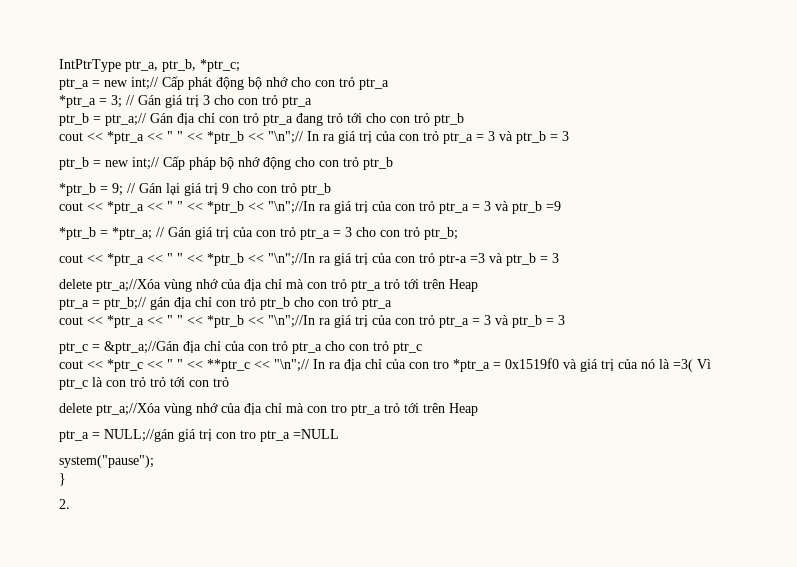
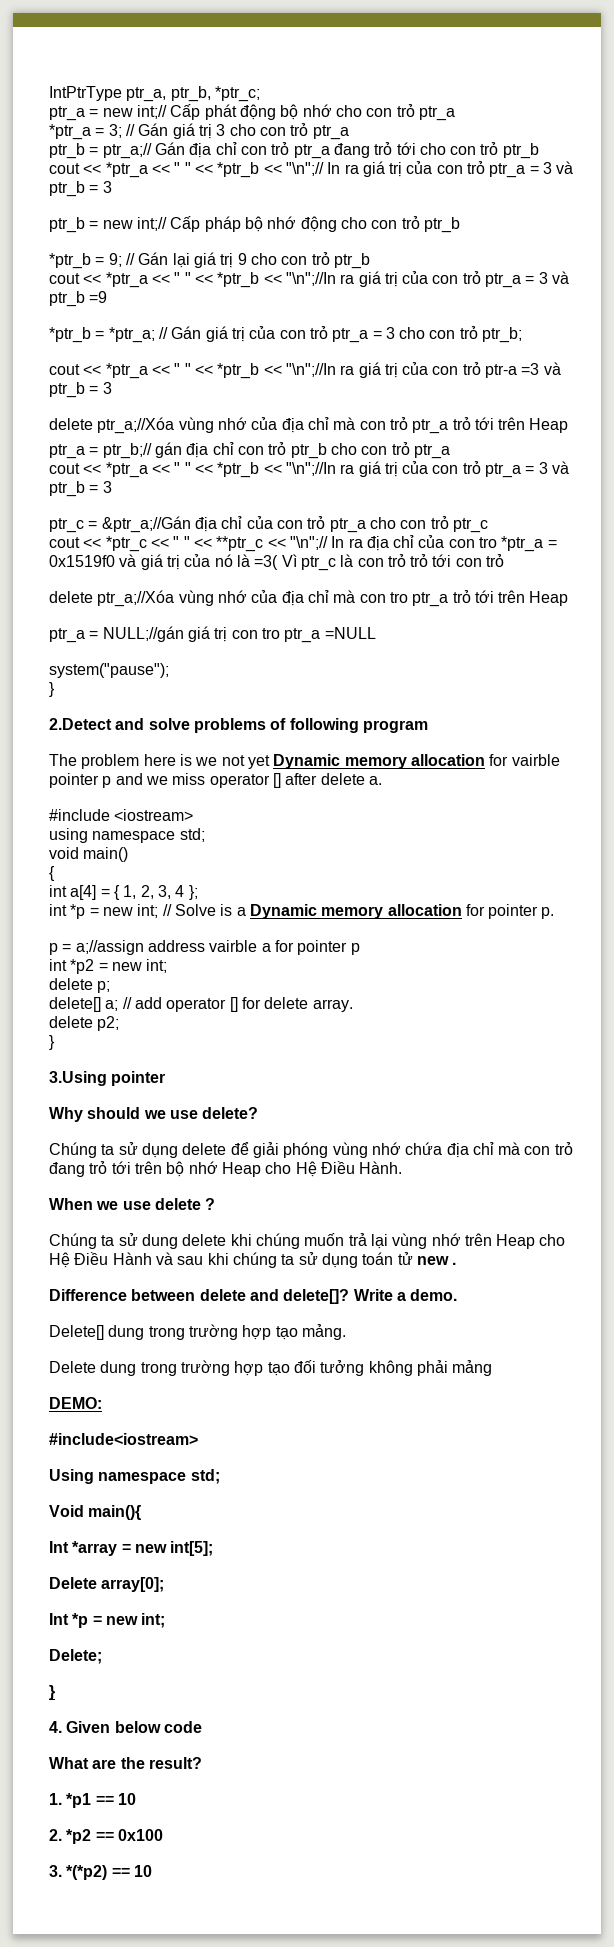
- 2.
+ 2.Detect and solve problems of following program
+ The problem here is we not yet Dynamic memory allocation for vairble pointer p and we miss operator [] after delete a.
+ #include <iostream>
+ using namespace std;
+ void main()
+ {
+ int a[4] = { 1, 2, 3, 4 };
+ int *p = new int; // Solve is a Dynamic memory allocation for pointer p.
+ p = a;//assign address vairble a for pointer p
+ int *p2 = new int;
+ delete p;
+ delete[] a; // add operator [] for delete array.
+ delete p2;
+ }
+ 3.Using pointer
+ Why should we use delete?
+ Chúng ta sử dụng delete để giải phóng vùng nhớ chứa địa chỉ mà con trỏ đang trỏ tới trên bộ nhớ Heap cho Hệ Điều Hành.
+ When we use delete ?
+ Chúng ta sử dung delete khi chúng muốn trả lại vùng nhớ trên Heap cho Hệ Điều Hành và sau khi chúng ta sử dụng toán tử new .
+ Difference between delete and delete[]? Write a demo.
+ Delete[] dung trong trường hợp tạo mảng.
+ Delete dung trong trường hợp tạo đối tưởng không phải mảng
+ DEMO:
+ #include<iostream>
+ Using namespace std;
+ Void main(){
+ Int *array = new int[5];
+ Delete array[0];
+ Int *p = new int;
+ Delete;
+ }
+ 4. Given below code
+ What are the result?
+ 1. *p1 == 10
+ 2. *p2 == 0x100
+ 3. *(*p2) == 10

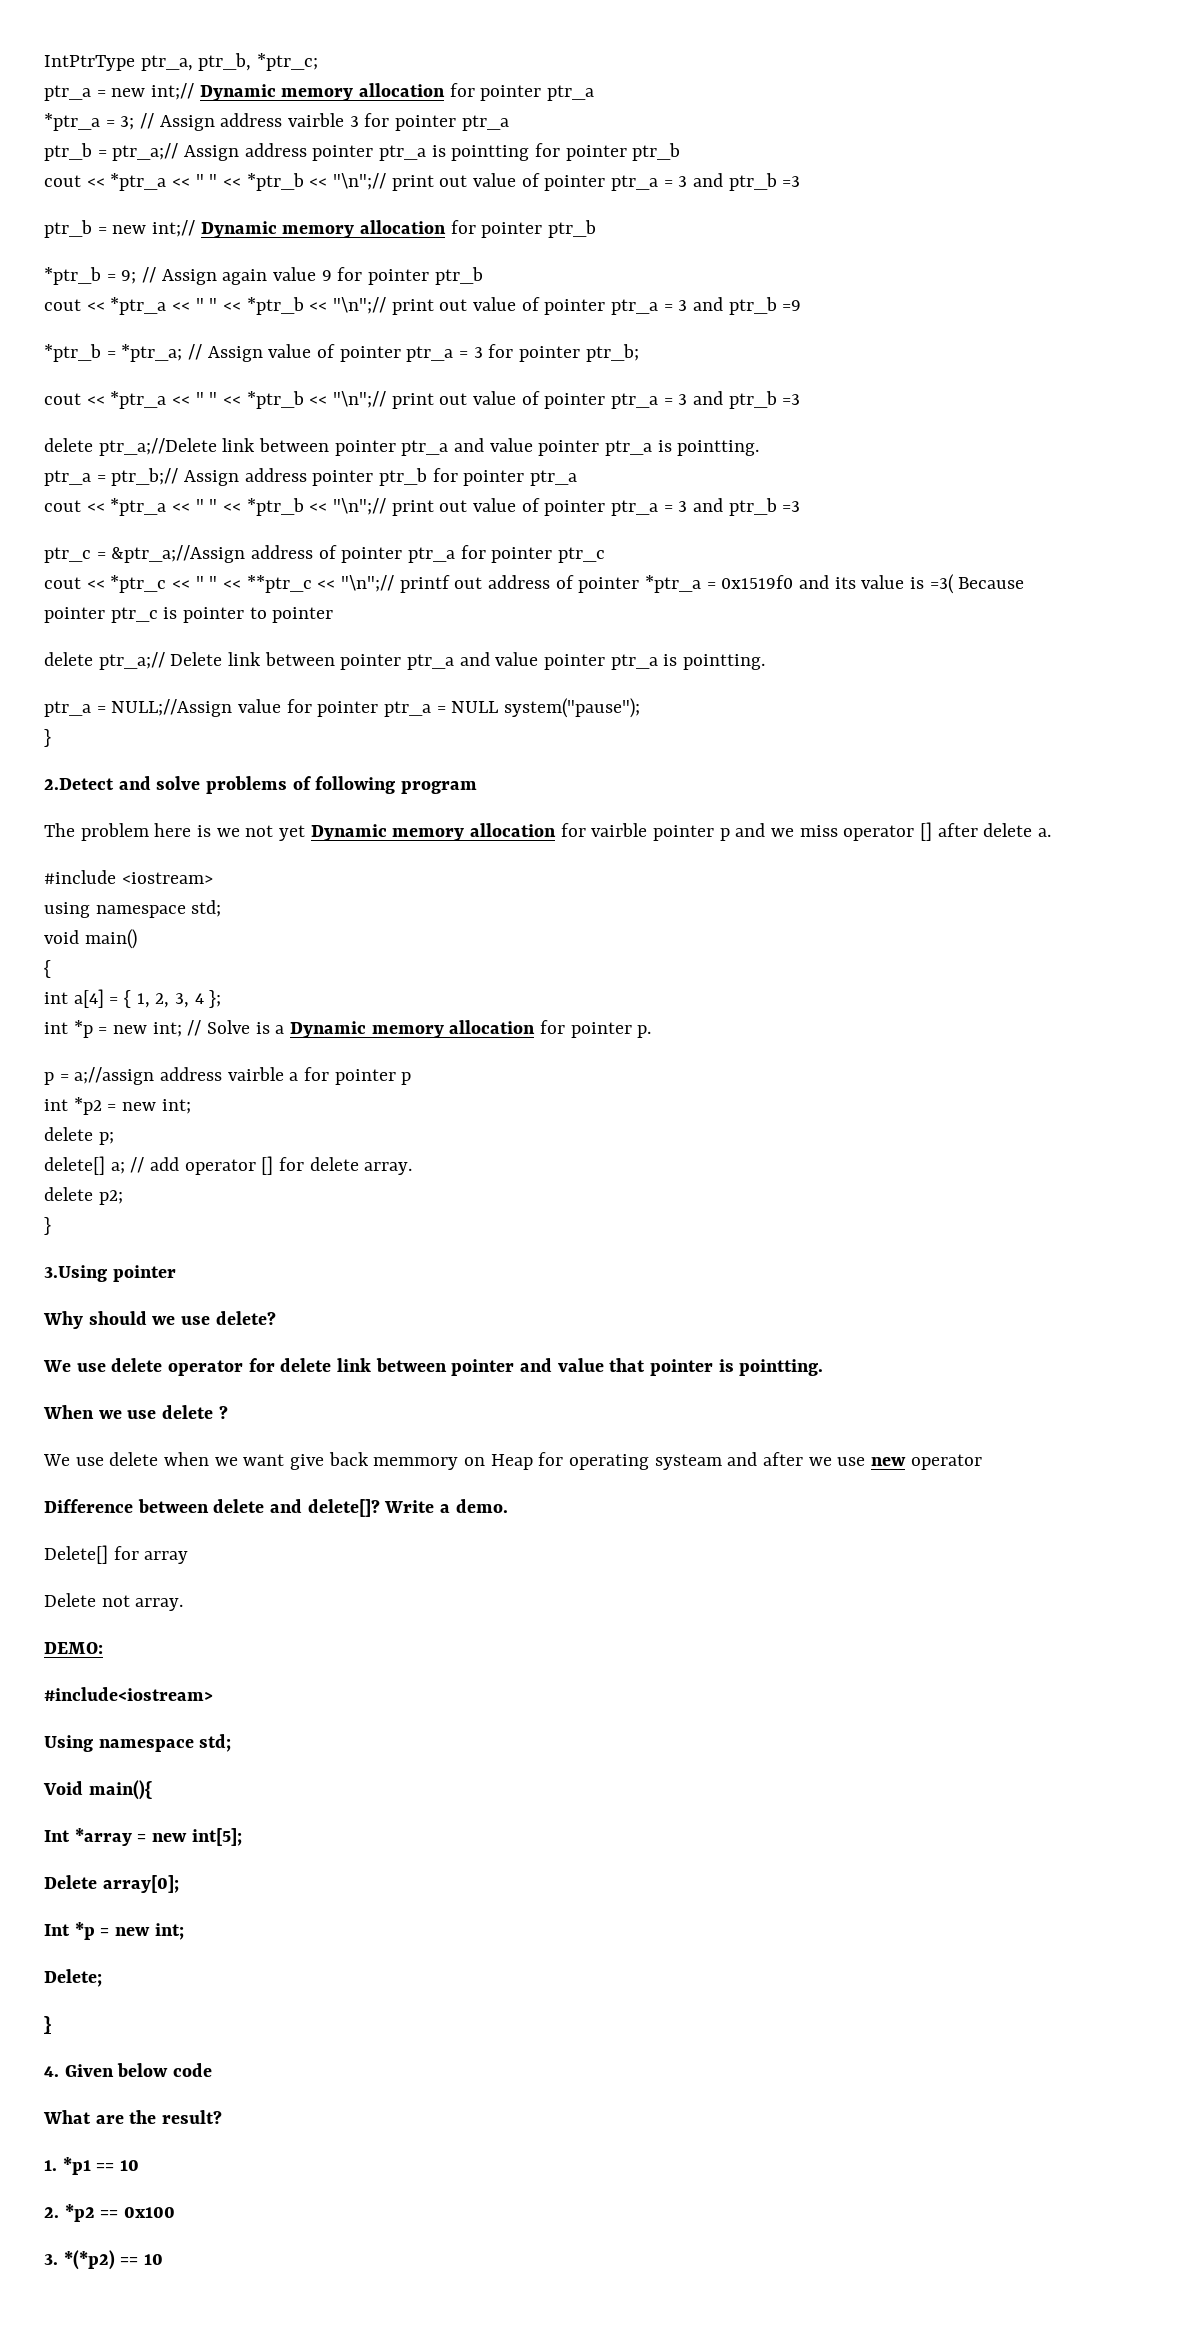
- ptr_a = new int;// Cấp phát động bộ nhớ cho con trỏ ptr_a
+ ptr_a = new int;// Dynamic memory allocation for pointer ptr_a
- *ptr_a = 3; // Gán giá trị 3 cho con trỏ ptr_a
- ptr_b = ptr_a;// Gán địa chỉ con trỏ ptr_a đang trỏ tới cho con trỏ ptr_b
- cout << *ptr_a << " " << *ptr_b << "\n";// In ra giá trị của con trỏ ptr_a = 3 và ptr_b = 3
- ptr_b = new int;// Cấp pháp bộ nhớ động cho con trỏ ptr_b
+ *ptr_a = 3; // Assign address vairble 3 for pointer ptr_a
+ ptr_b = ptr_a;// Assign address pointer ptr_a is pointting for pointer ptr_b
+ cout << *ptr_a << " " << *ptr_b << "\n";// print out value of pointer ptr_a = 3 and ptr_b =3
+ ptr_b = new int;// Dynamic memory allocation for pointer ptr_b
- *ptr_b = 9; // Gán lại giá trị 9 cho con trỏ ptr_b
+ *ptr_b = 9; // Assign again value 9 for pointer ptr_b
- cout << *ptr_a << " " << *ptr_b << "\n";//In ra giá trị của con trỏ ptr_a = 3 và ptr_b =9
+ cout << *ptr_a << " " << *ptr_b << "\n";// print out value of pointer ptr_a = 3 and ptr_b =9
- *ptr_b = *ptr_a; // Gán giá trị của con trỏ ptr_a = 3 cho con trỏ ptr_b;
- cout << *ptr_a << " " << *ptr_b << "\n";//In ra giá trị của con trỏ ptr-a =3 và ptr_b = 3
- delete ptr_a;//Xóa vùng nhớ của địa chỉ mà con trỏ ptr_a trỏ tới trên Heap
- ptr_a = ptr_b;// gán địa chỉ con trỏ ptr_b cho con trỏ ptr_a
- cout << *ptr_a << " " << *ptr_b << "\n";//In ra giá trị của con trỏ ptr_a = 3 và ptr_b = 3
- ptr_c = &ptr_a;//Gán địa chỉ của con trỏ ptr_a cho con trỏ ptr_c
+ *ptr_b = *ptr_a; // Assign value of pointer ptr_a = 3 for pointer ptr_b;
+ cout << *ptr_a << " " << *ptr_b << "\n";// print out value of pointer ptr_a = 3 and ptr_b =3
+ delete ptr_a;//Delete link between pointer ptr_a and value pointer ptr_a is pointting.
+ ptr_a = ptr_b;// Assign address pointer ptr_b for pointer ptr_a
+ cout << *ptr_a << " " << *ptr_b << "\n";// print out value of pointer ptr_a = 3 and ptr_b =3
+ ptr_c = &ptr_a;//Assign address of pointer ptr_a for pointer ptr_c
- cout << *ptr_c << " " << **ptr_c << "\n";// In ra địa chỉ của con tro *ptr_a = 0x1519f0 và giá trị của nó là =3( Vì ptr_c là con trỏ trỏ tới con trỏ
- delete ptr_a;//Xóa vùng nhớ của địa chỉ mà con tro ptr_a trỏ tới trên Heap
- ptr_a = NULL;//gán giá trị con tro ptr_a =NULL
- system("pause");
+ cout << *ptr_c << " " << **ptr_c << "\n";// printf out address of pointer *ptr_a = 0x1519f0 and its value is =3( Because pointer ptr_c is pointer to pointer
+ delete ptr_a;// Delete link between pointer ptr_a and value pointer ptr_a is pointting.
+ ptr_a = NULL;//Assign value for pointer ptr_a = NULL system("pause");
- Chúng ta sử dụng delete để giải phóng vùng nhớ chứa địa chỉ mà con trỏ đang trỏ tới trên bộ nhớ Heap cho Hệ Điều Hành.
+ We use delete operator for delete link between pointer and value that pointer is pointting.
- Chúng ta sử dung delete khi chúng muốn trả lại vùng nhớ trên Heap cho Hệ Điều Hành và sau khi chúng ta sử dụng toán tử new .
+ We use delete when we want give back memmory on Heap for operating systeam and after we use new operator
- Delete[] dung trong trường hợp tạo mảng.
- Delete dung trong trường hợp tạo đối tưởng không phải mảng
+ Delete[] for array
+ Delete not array.

